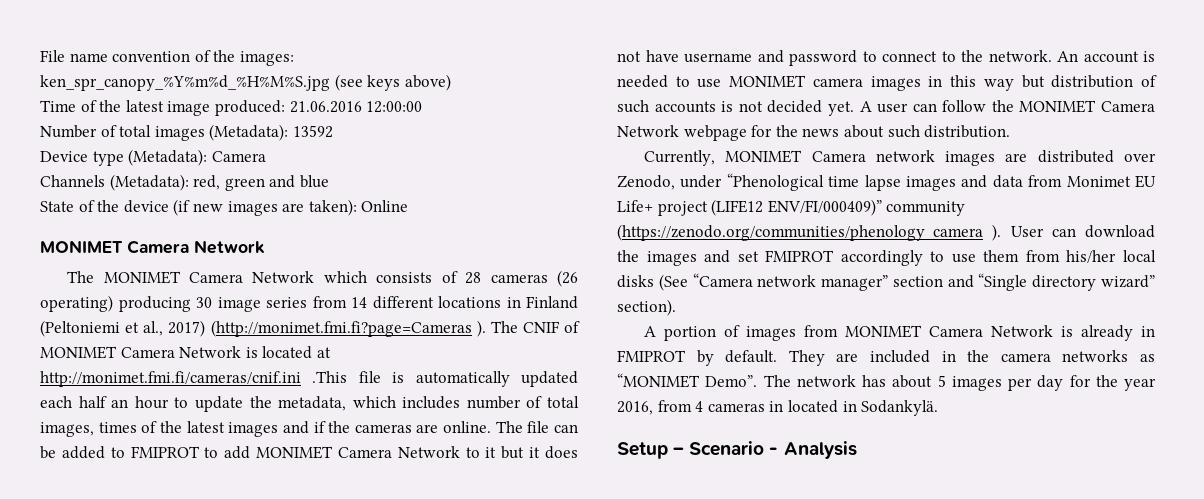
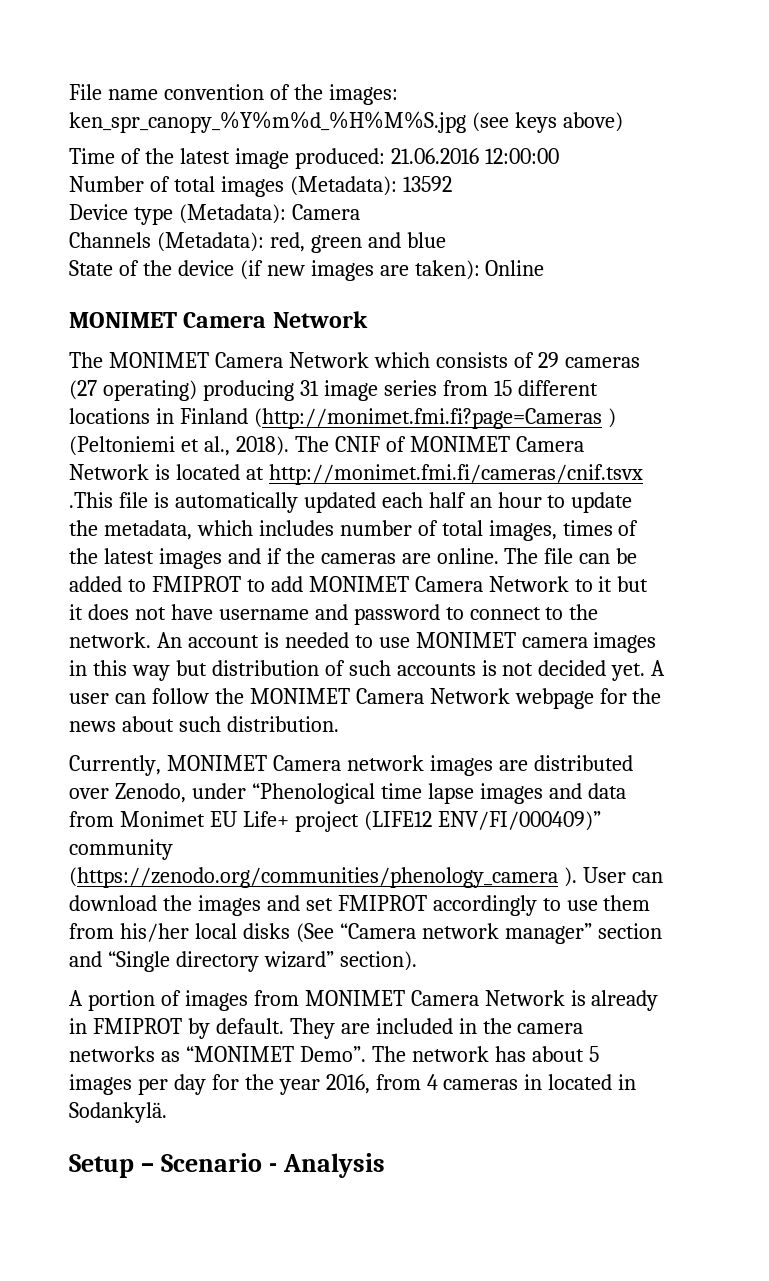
- The MONIMET Camera Network which consists of 28 cameras (26 operating) producing 30 image series from 14 different locations in Finland (Peltoniemi et al., 2017) (http://monimet.fmi.fi?page=Cameras ).
+ The MONIMET Camera Network which consists of 29 cameras (27 operating) producing 31 image series from 15 different locations in Finland (http://monimet.fmi.fi?page=Cameras ) (Peltoniemi et al., 2018).
- The CNIF of MONIMET Camera Network is located at http://monimet.fmi.fi/cameras/cnif.ini .This file is automatically updated each half an hour to update the metadata, which includes number of total images, times of the latest images and if the cameras are online.
+ The CNIF of MONIMET Camera Network is located at http://monimet.fmi.fi/cameras/cnif.tsvx .This file is automatically updated each half an hour to update the metadata, which includes number of total images, times of the latest images and if the cameras are online.

